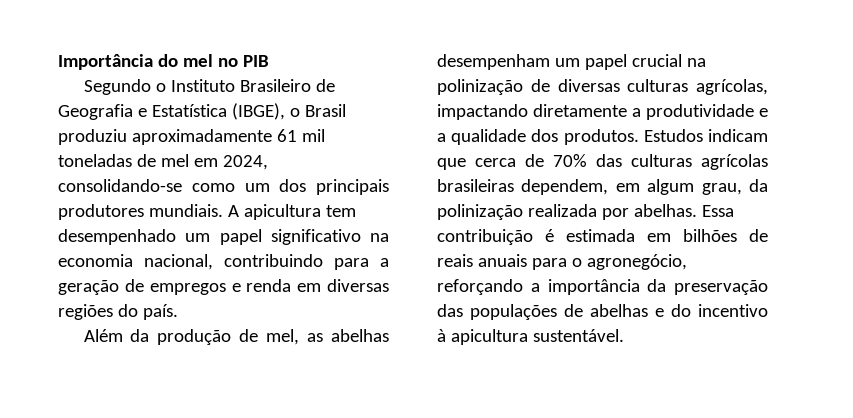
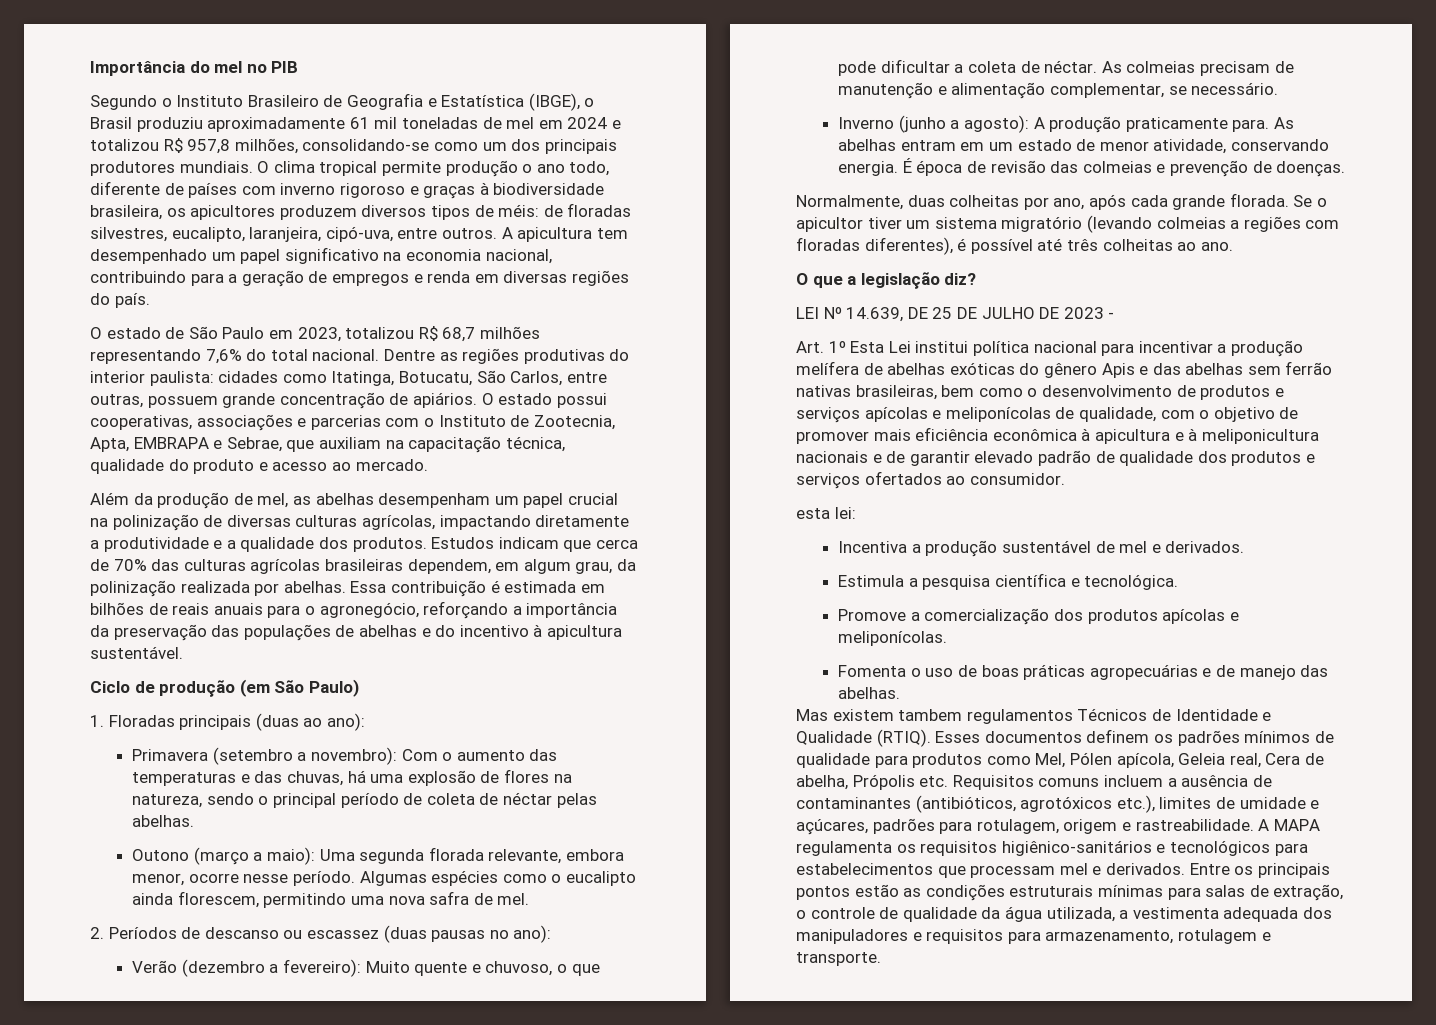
- Segundo o Instituto Brasileiro de Geografia e Estatística (IBGE), o Brasil produziu aproximadamente 61 mil toneladas de mel em 2024, consolidando-se como um dos principais produtores mundiais.
+ Segundo o Instituto Brasileiro de Geografia e Estatística (IBGE), o Brasil produziu aproximadamente 61 mil toneladas de mel em 2024 e totalizou R$ 957,8 milhões, consolidando-se como um dos principais produtores mundiais.
+ O clima tropical permite produção o ano todo, diferente de países com inverno rigoroso e graças à biodiversidade brasileira, os apicultores produzem diversos tipos de méis: de floradas silvestres, eucalipto, laranjeira, cipó-uva, entre outros.
+ O estado de São Paulo em 2023, totalizou R$ 68,7 milhões representando 7,6% do total nacional. Dentre as regiões produtivas do interior paulista: cidades como Itatinga, Botucatu, São Carlos, entre outras, possuem grande concentração de apiários. O estado possui cooperativas, associações e parcerias com o Instituto de Zootecnia, Apta, EMBRAPA e Sebrae, que auxiliam na capacitação técnica, qualidade do produto e acesso ao mercado.
+ Ciclo de produção (em São Paulo)
+ 1. Floradas principais (duas ao ano):
+ Primavera (setembro a novembro): Com o aumento das temperaturas e das chuvas, há uma explosão de flores na natureza, sendo o principal período de coleta de néctar pelas abelhas.
+ Outono (março a maio): Uma segunda florada relevante, embora menor, ocorre nesse período. Algumas espécies como o eucalipto ainda florescem, permitindo uma nova safra de mel.
+ 2. Períodos de descanso ou escassez (duas pausas no ano):
+ Verão (dezembro a fevereiro): Muito quente e chuvoso, o que pode dificultar a coleta de néctar. As colmeias precisam de manutenção e alimentação complementar, se necessário.
+ Inverno (junho a agosto): A produção praticamente para. As abelhas entram em um estado de menor atividade, conservando energia. É época de revisão das colmeias e prevenção de doenças.
+ Normalmente, duas colheitas por ano, após cada grande florada. Se o apicultor tiver um sistema migratório (levando colmeias a regiões com floradas diferentes), é possível até três colheitas ao ano.
+ O que a legislação diz?
+ LEI Nº 14.639, DE 25 DE JULHO DE 2023 -
+ Art. 1º Esta Lei institui política nacional para incentivar a produção melífera de abelhas exóticas do gênero Apis e das abelhas sem ferrão nativas brasileiras, bem como o desenvolvimento de produtos e serviços apícolas e meliponícolas de qualidade, com o objetivo de promover mais eficiência econômica à apicultura e à meliponicultura nacionais e de garantir elevado padrão de qualidade dos produtos e serviços ofertados ao consumidor.
+ esta lei:
+ Incentiva a produção sustentável de mel e derivados.
+ Estimula a pesquisa científica e tecnológica.
+ Promove a comercialização dos produtos apícolas e meliponícolas.
+ Fomenta o uso de boas práticas agropecuárias e de manejo das abelhas.
+ Mas existem tambem regulamentos Técnicos de Identidade e Qualidade (RTIQ). Esses documentos definem os padrões mínimos de qualidade para produtos como Mel, Pólen apícola, Geleia real, Cera de abelha, Própolis etc. Requisitos comuns incluem a ausência de contaminantes (antibióticos, agrotóxicos etc.), limites de umidade e açúcares, padrões para rotulagem, origem e rastreabilidade. A MAPA regulamenta os requisitos higiênico-sanitários e tecnológicos para estabelecimentos que processam mel e derivados. Entre os principais pontos estão as condições estruturais mínimas para salas de extração, o controle de qualidade da água utilizada, a vestimenta adequada dos manipuladores e requisitos para armazenamento, rotulagem e transporte.

